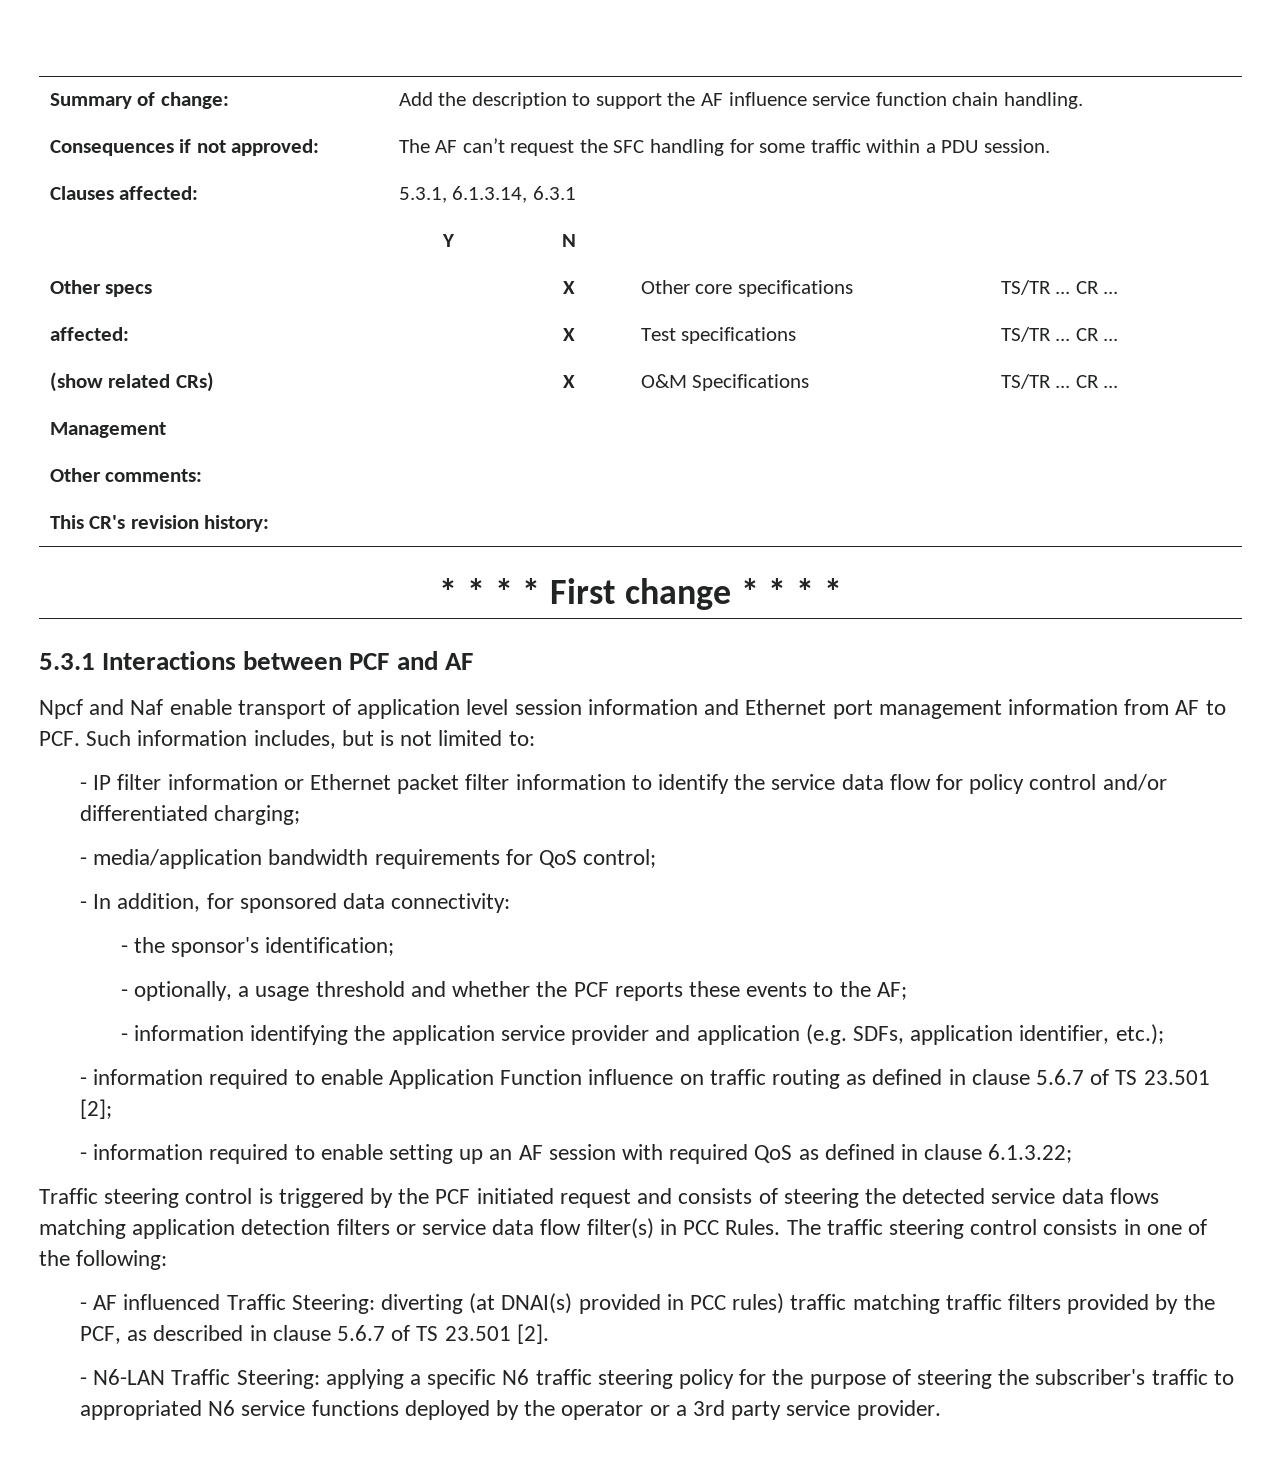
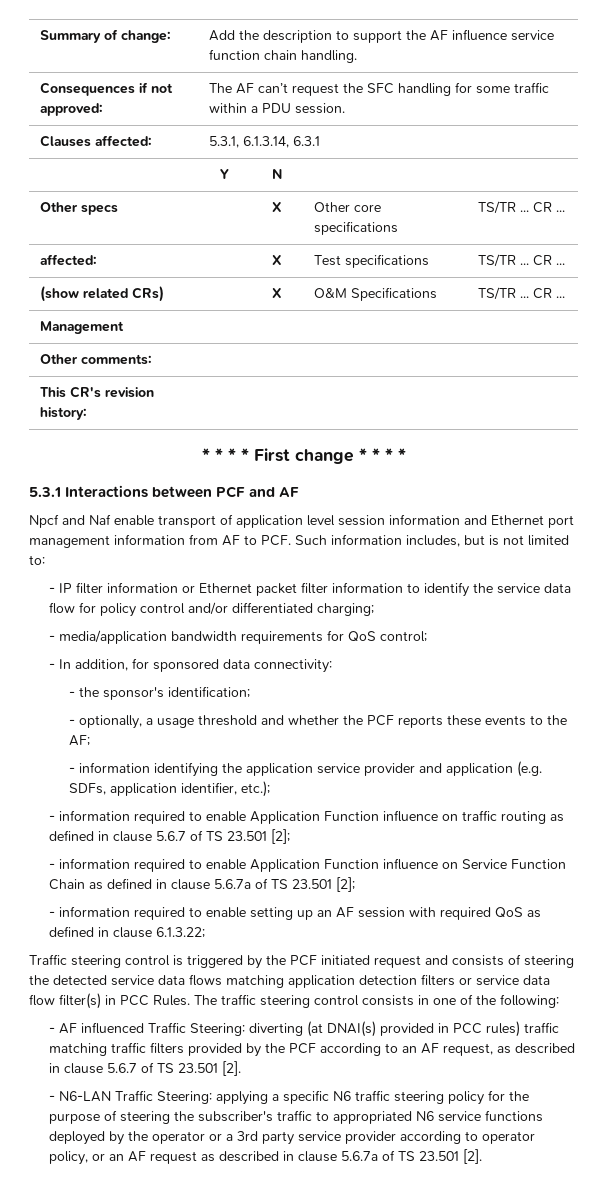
+ - information required to enable Application Function influence on Service Function Chain as defined in clause 5.6.7a of TS 23.501 [2];
- - AF influenced Traffic Steering: diverting (at DNAI(s) provided in PCC rules) traffic matching traffic filters provided by the PCF, as described in clause 5.6.7 of TS 23.501 [2].
+ - AF influenced Traffic Steering: diverting (at DNAI(s) provided in PCC rules) traffic matching traffic filters provided by the PCF according to an AF request, as described in clause 5.6.7 of TS 23.501 [2].
- - N6-LAN Traffic Steering: applying a specific N6 traffic steering policy for the purpose of steering the subscriber's traffic to appropriated N6 service functions deployed by the operator or a 3rd party service provider.
+ - N6-LAN Traffic Steering: applying a specific N6 traffic steering policy for the purpose of steering the subscriber's traffic to appropriated N6 service functions deployed by the operator or a 3rd party service provider according to operator policy, or an AF request as described in clause 5.6.7a of TS 23.501 [2].

